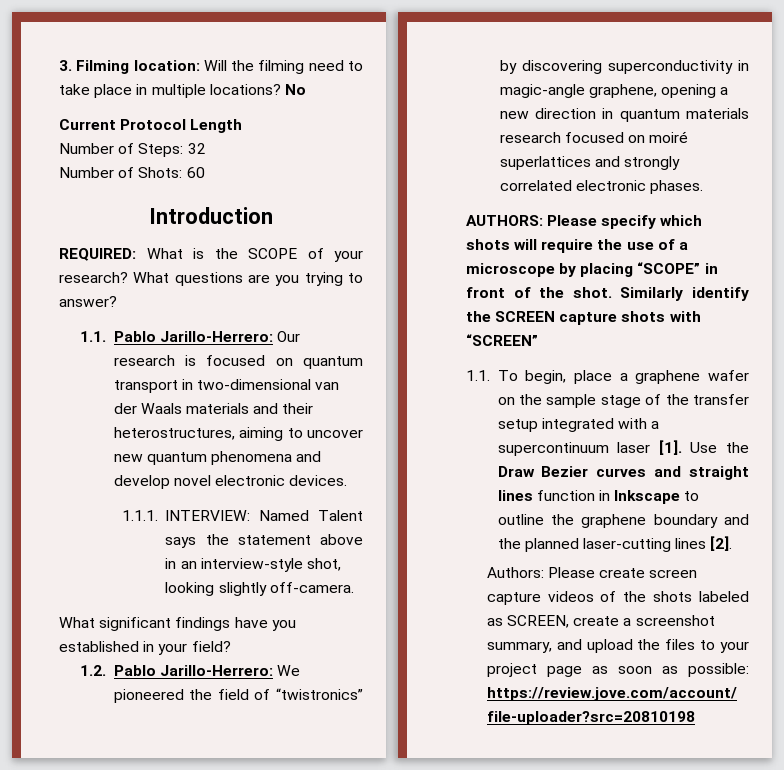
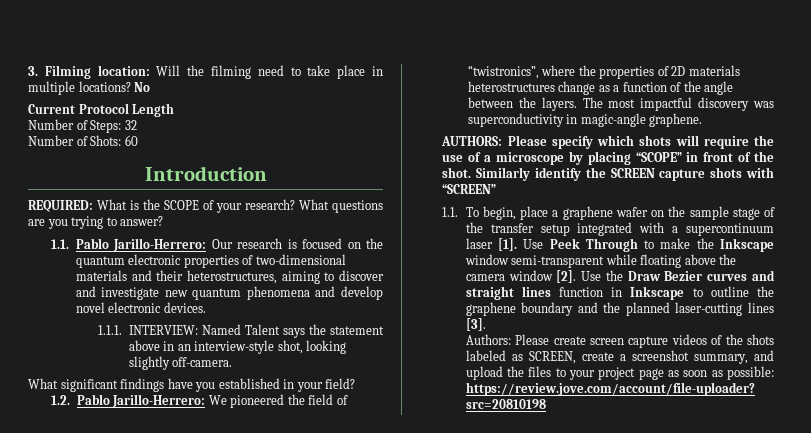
- 1.1. Pablo Jarillo-Herrero: Our research is focused on quantum transport in two-dimensional van der Waals materials and their heterostructures, aiming to uncover new quantum phenomena and develop novel electronic devices.
+ 1.1. Pablo Jarillo-Herrero: Our research is focused on the quantum electronic properties of two-dimensional materials and their heterostructures, aiming to discover and investigate new quantum phenomena and develop novel electronic devices.
- 1.2. Pablo Jarillo-Herrero: We pioneered the field of “twistronics” by discovering superconductivity in magic-angle graphene, opening a new direction in quantum materials research focused on moiré superlattices and strongly correlated electronic phases.
+ 1.2. Pablo Jarillo-Herrero: We pioneered the field of “twistronics”, where the properties of 2D materials heterostructures change as a function of the angle between the layers. The most impactful discovery was superconductivity in magic-angle graphene.
- Use the Draw Bezier curves and straight lines function in Inkscape to outline the graphene boundary and the planned laser-cutting lines [2].
+ Use Peek Through to make the Inkscape window semi-transparent while floating above the camera window [2]. Use the Draw Bezier curves and straight lines function in Inkscape to outline the graphene boundary and the planned laser-cutting lines [3].

